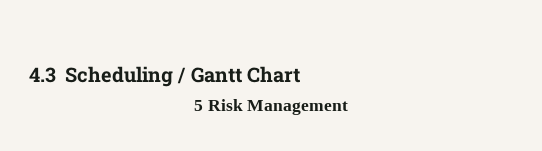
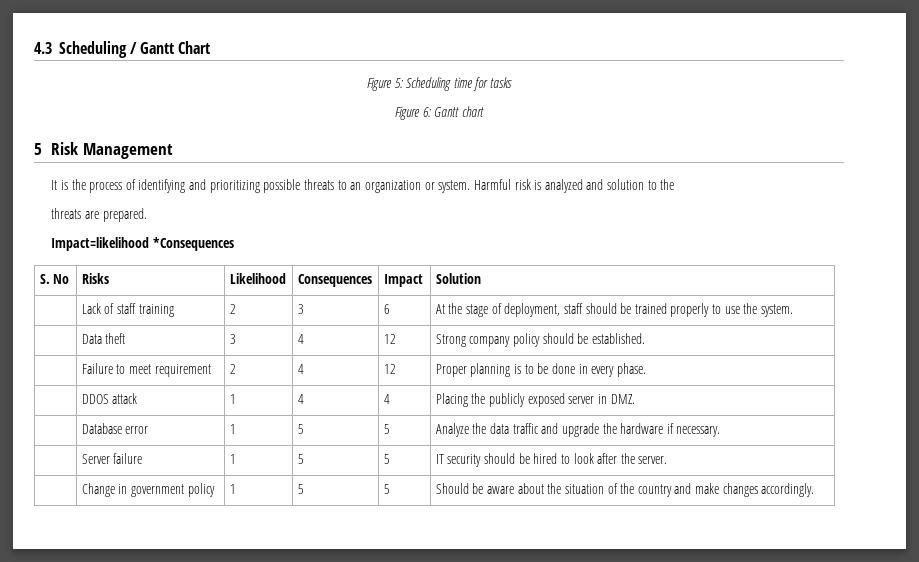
+ Figure 5: Scheduling time for tasks
+ Figure 6: Gantt chart
  5 Risk Management
+ It is the process of identifying and prioritizing possible threats to an organization or system. Harmful risk is analyzed and solution to the
+ threats are prepared.
+ Impact=likelihood *Consequences
+ S. No | Risks | Likelihood | Consequences | Impact | Solution
+ | Lack of staff training | 2 | 3 | 6 | At the stage of deployment, staff should be trained properly to use the system.
+ | Data theft | 3 | 4 | 12 | Strong company policy should be established.
+ | Failure to meet requirement | 2 | 4 | 12 | Proper planning is to be done in every phase.
+ | DDOS attack | 1 | 4 | 4 | Placing the publicly exposed server in DMZ.
+ | Database error | 1 | 5 | 5 | Analyze the data traffic and upgrade the hardware if necessary.
+ | Server failure | 1 | 5 | 5 | IT security should be hired to look after the server.
+ | Change in government policy | 1 | 5 | 5 | Should be aware about the situation of the country and make changes accordingly.

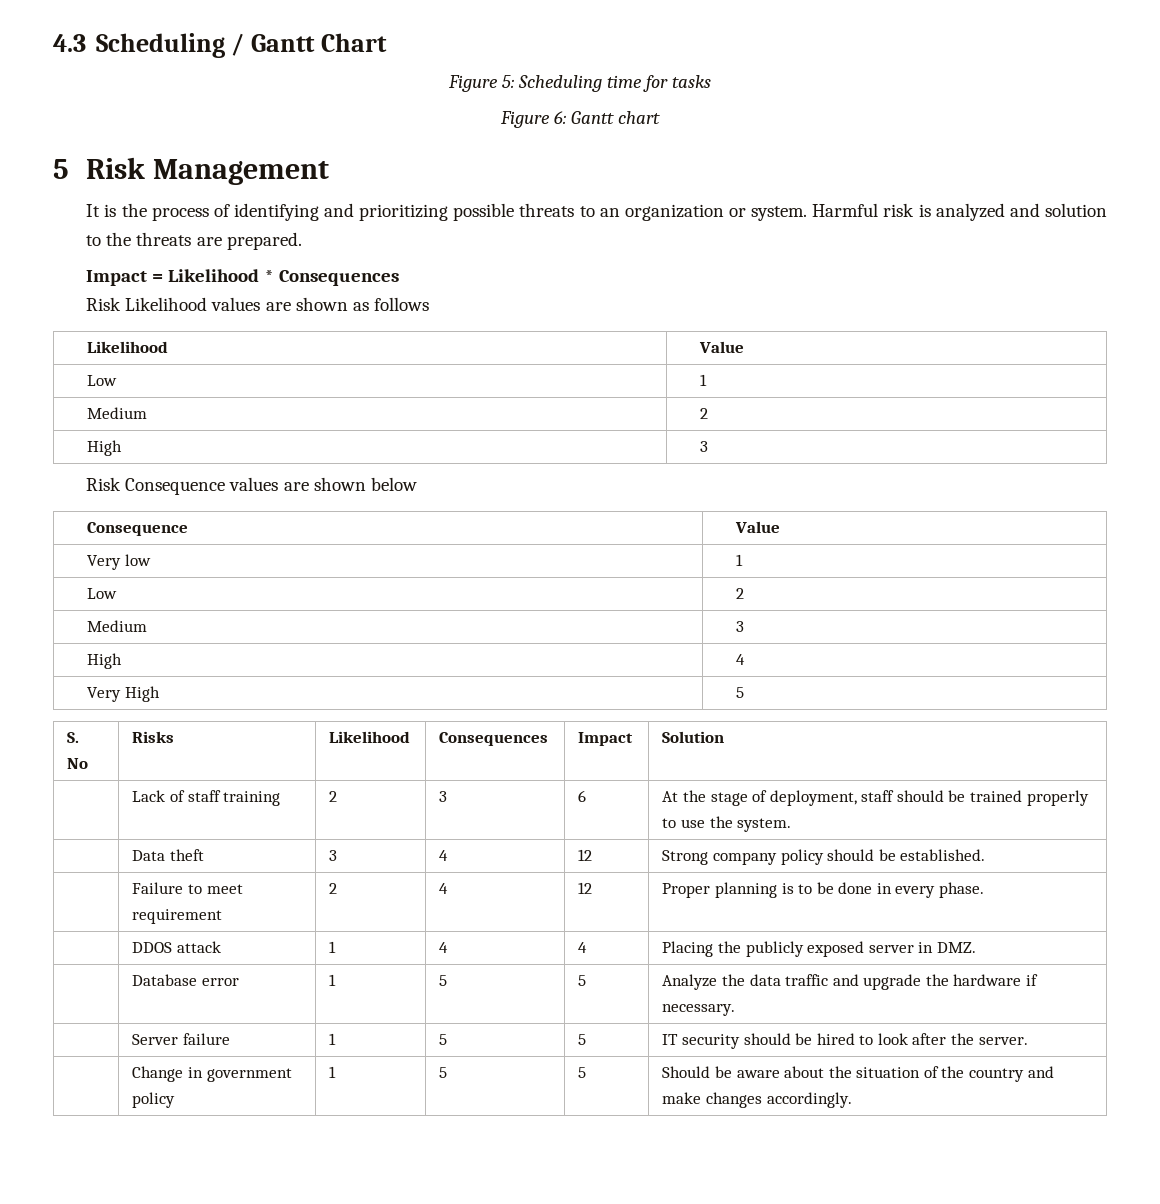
- Harmful risk is analyzed and solution to the
- threats are prepared.
+ Harmful risk is analyzed and solution to the threats are prepared.
- Impact=likelihood *Consequences
+ Impact = Likelihood * Consequences
+ Risk Likelihood values are shown as follows
+ Likelihood | Value
+ Low | 1
+ Medium | 2
+ High | 3
+ Risk Consequence values are shown below
+ Consequence | Value
+ Very low | 1
+ Low | 2
+ Medium | 3
+ High | 4
+ Very High | 5

